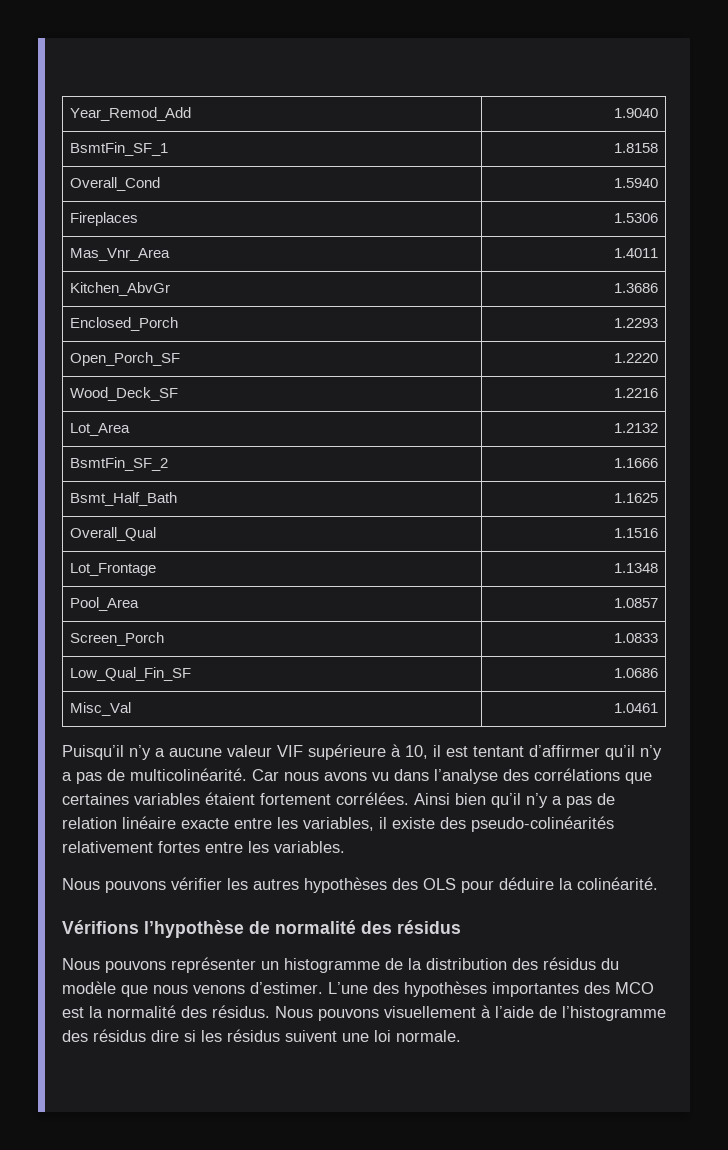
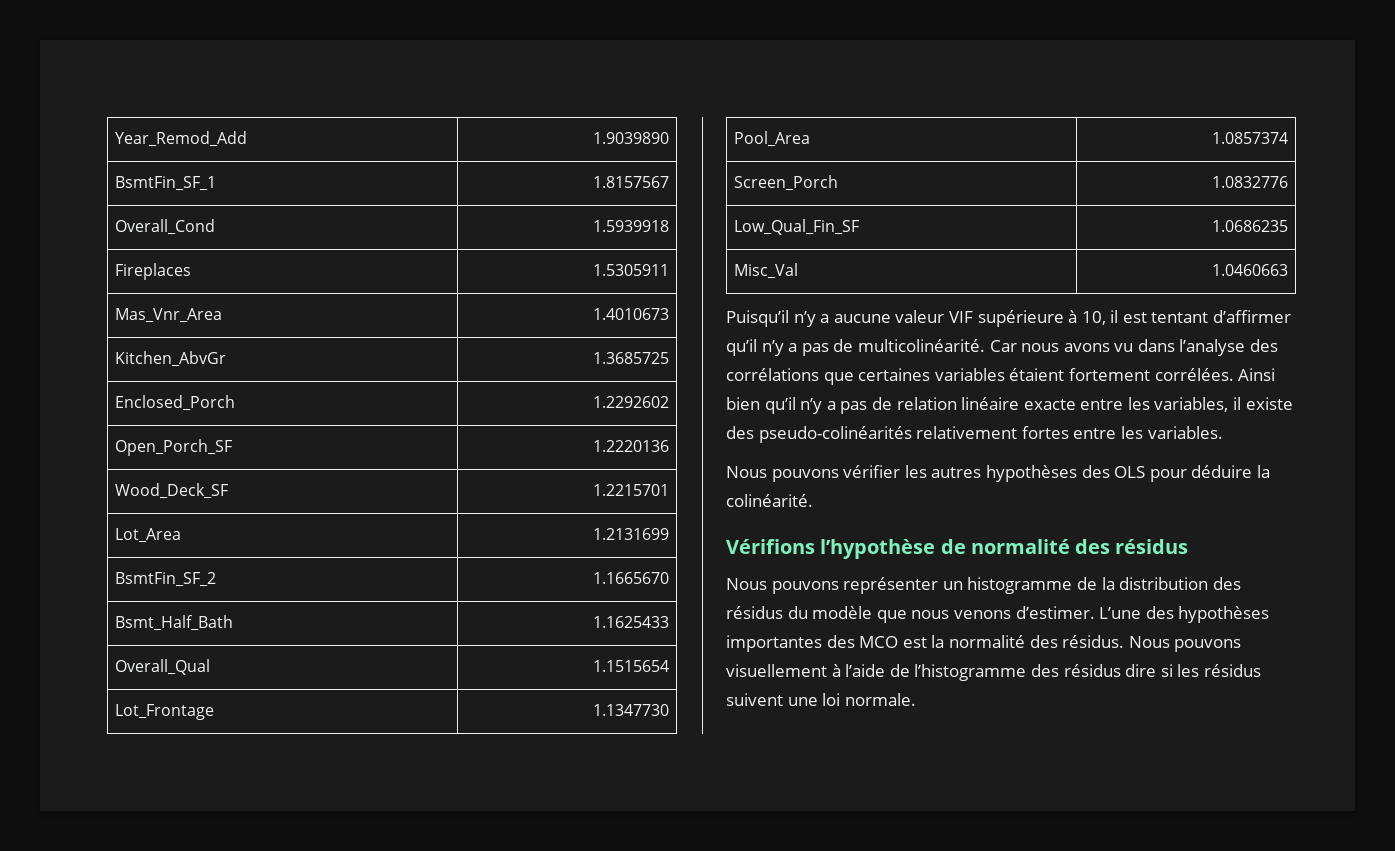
- Year_Remod_Add | 1.9040
+ Year_Remod_Add | 1.9039890
- BsmtFin_SF_1 | 1.8158
+ BsmtFin_SF_1 | 1.8157567
- Overall_Cond | 1.5940
+ Overall_Cond | 1.5939918
- Fireplaces | 1.5306
+ Fireplaces | 1.5305911
- Mas_Vnr_Area | 1.4011
+ Mas_Vnr_Area | 1.4010673
- Kitchen_AbvGr | 1.3686
+ Kitchen_AbvGr | 1.3685725
- Enclosed_Porch | 1.2293
+ Enclosed_Porch | 1.2292602
- Open_Porch_SF | 1.2220
+ Open_Porch_SF | 1.2220136
- Wood_Deck_SF | 1.2216
+ Wood_Deck_SF | 1.2215701
- Lot_Area | 1.2132
+ Lot_Area | 1.2131699
- BsmtFin_SF_2 | 1.1666
+ BsmtFin_SF_2 | 1.1665670
- Bsmt_Half_Bath | 1.1625
+ Bsmt_Half_Bath | 1.1625433
- Overall_Qual | 1.1516
+ Overall_Qual | 1.1515654
- Lot_Frontage | 1.1348
+ Lot_Frontage | 1.1347730
- Pool_Area | 1.0857
+ Pool_Area | 1.0857374
- Screen_Porch | 1.0833
+ Screen_Porch | 1.0832776
- Low_Qual_Fin_SF | 1.0686
+ Low_Qual_Fin_SF | 1.0686235
- Misc_Val | 1.0461
+ Misc_Val | 1.0460663

